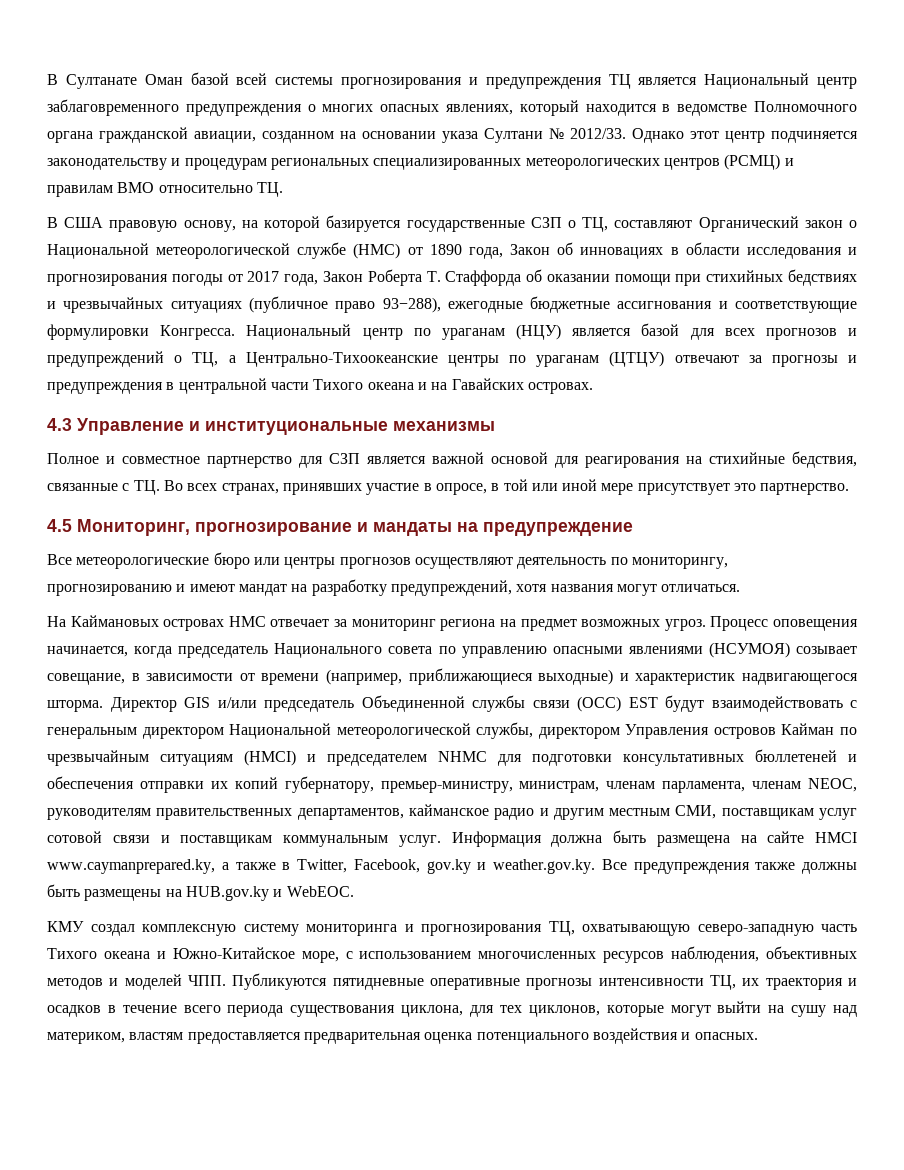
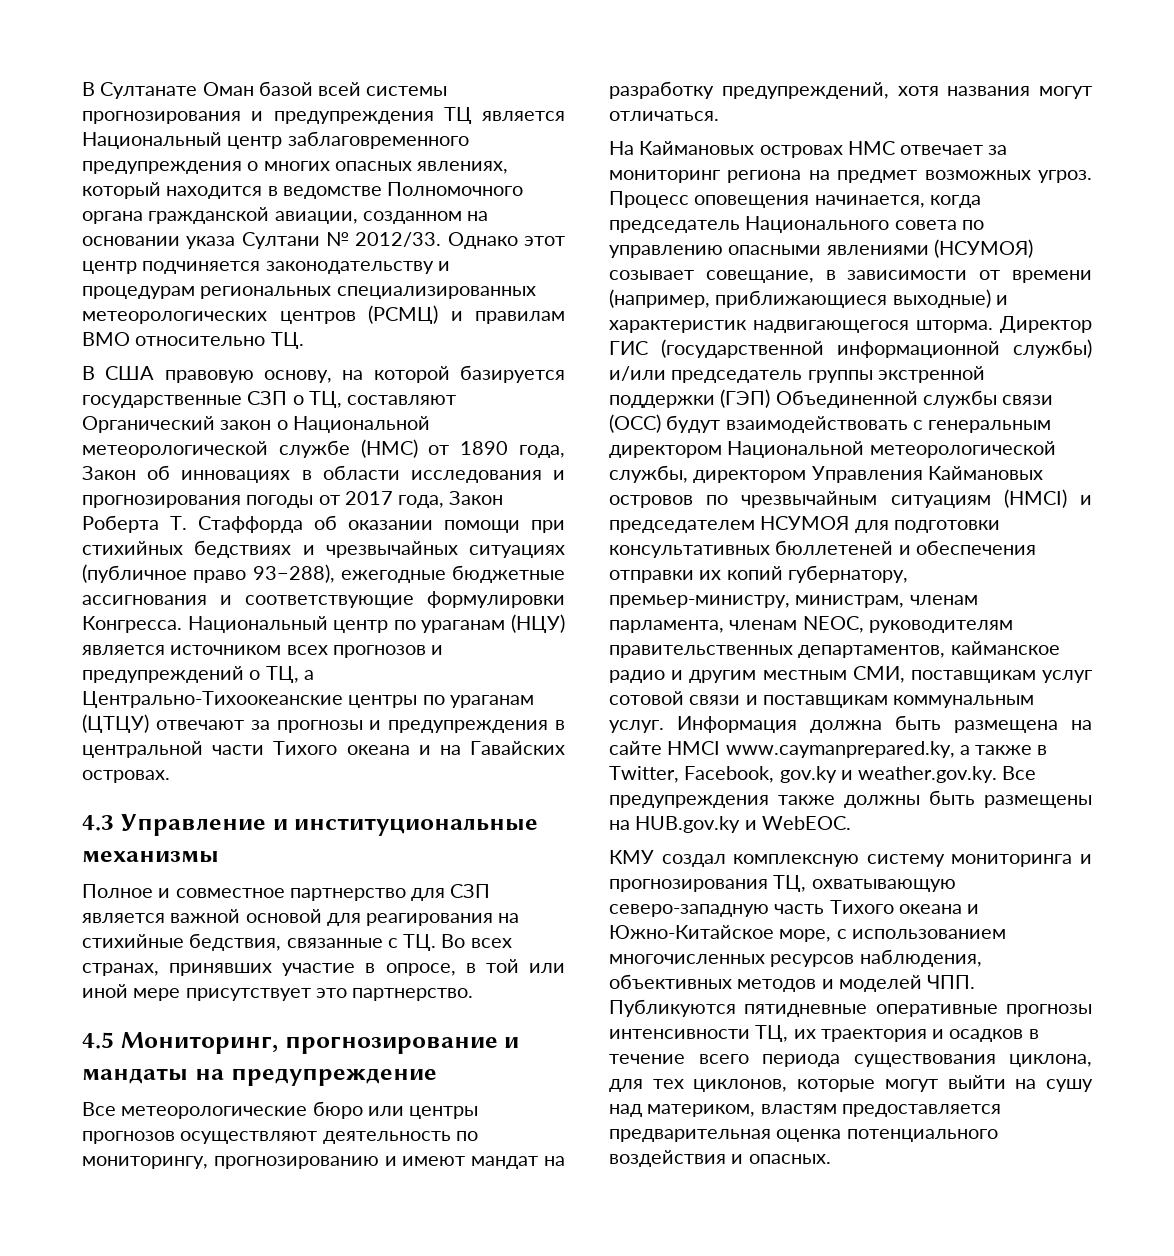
- Национальный центр по ураганам (НЦУ) является базой для всех прогнозов и предупреждений о ТЦ, а Центрально-Тихоокеанские центры по ураганам (ЦТЦУ) отвечают за прогнозы и предупреждения в центральной части Тихого океана и на Гавайских островах.
+ Национальный центр по ураганам (НЦУ) является источником всех прогнозов и предупреждений о ТЦ, а Центрально-Тихоокеанские центры по ураганам (ЦТЦУ) отвечают за прогнозы и предупреждения в центральной части Тихого океана и на Гавайских островах.
- Директор GIS и/или председатель Объединенной службы связи (ОСС) EST будут взаимодействовать с генеральным директором Национальной метеорологической службы, директором Управления островов Кайман по чрезвычайным ситуациям (HMCI) и председателем NHMC для подготовки консультативных бюллетеней и обеспечения отправки их копий губернатору, премьер-министру, министрам, членам парламента, членам NEOC, руководителям правительственных департаментов, кайманское радио и другим местным СМИ, поставщикам услуг сотовой связи и поставщикам коммунальным услуг.
+ Директор ГИС (государственной информационной службы) и/или председатель группы экстренной поддержки (ГЭП) Объединенной службы связи (ОСС) будут взаимодействовать с генеральным директором Национальной метеорологической службы, директором Управления Каймановых островов по чрезвычайным ситуациям (HMCI) и председателем НСУМОЯ для подготовки консультативных бюллетеней и обеспечения отправки их копий губернатору, премьер-министру, министрам, членам парламента, членам NEOC, руководителям правительственных департаментов, кайманское радио и другим местным СМИ, поставщикам услуг сотовой связи и поставщикам коммунальным услуг.

